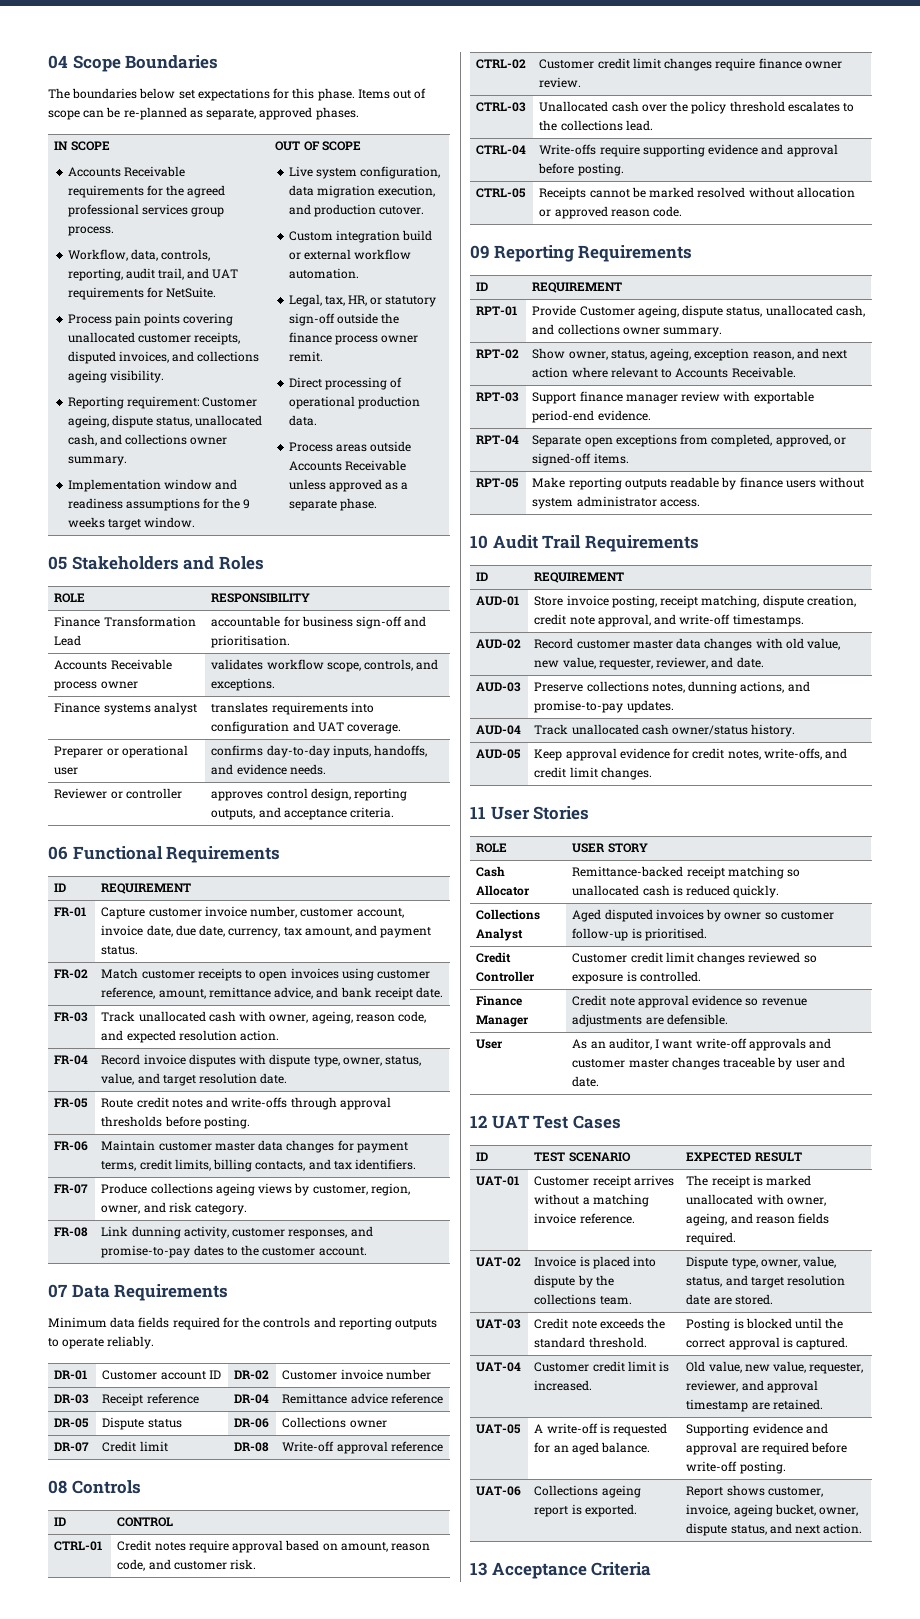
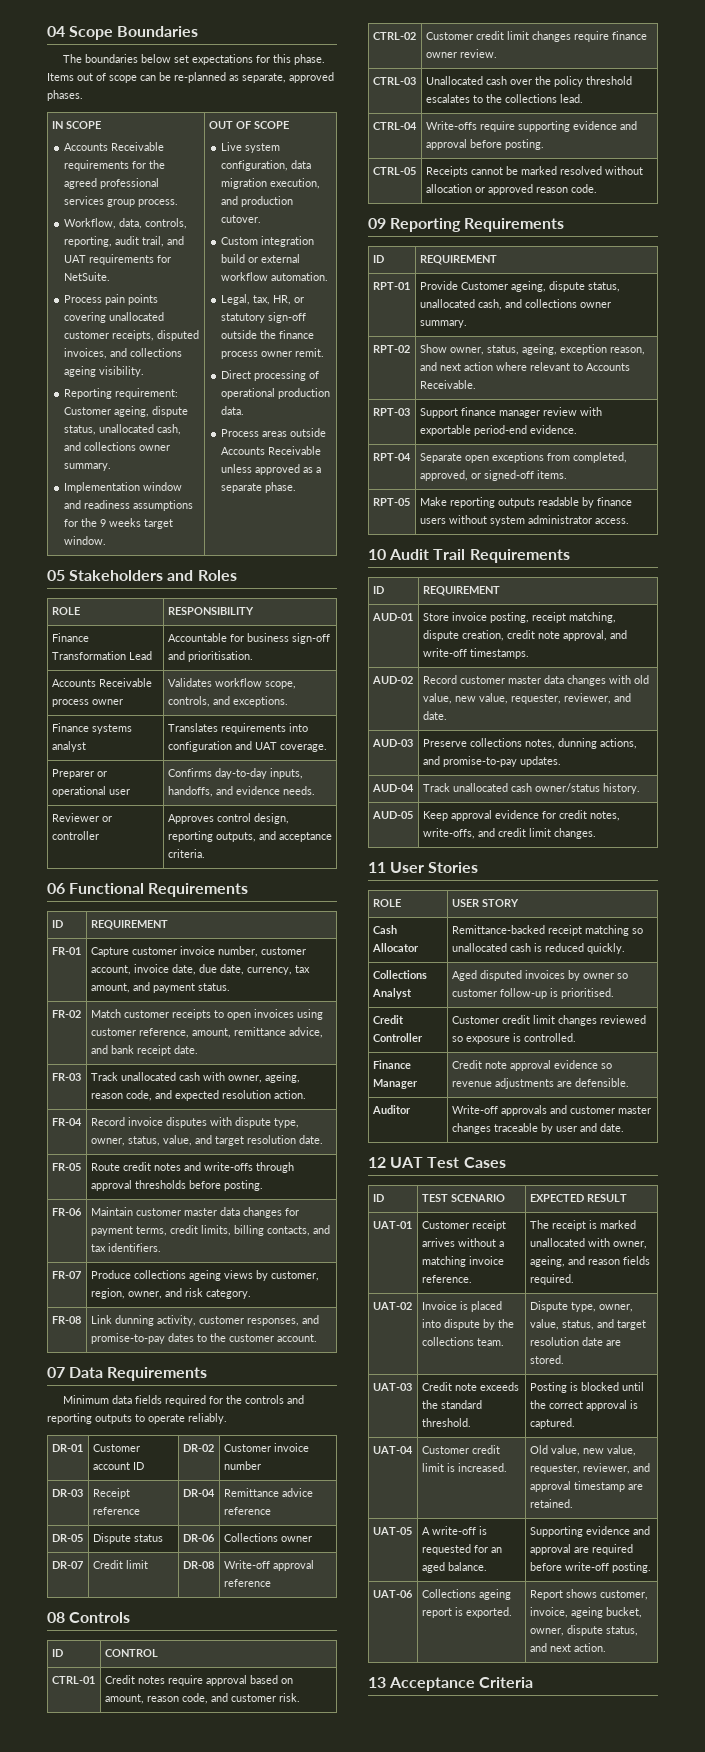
- Finance Transformation Lead | accountable for business sign-off and prioritisation.
+ Finance Transformation Lead | Accountable for business sign-off and prioritisation.
- Accounts Receivable process owner | validates workflow scope, controls, and exceptions.
+ Accounts Receivable process owner | Validates workflow scope, controls, and exceptions.
- Finance systems analyst | translates requirements into configuration and UAT coverage.
+ Finance systems analyst | Translates requirements into configuration and UAT coverage.
- Preparer or operational user | confirms day-to-day inputs, handoffs, and evidence needs.
+ Preparer or operational user | Confirms day-to-day inputs, handoffs, and evidence needs.
- Reviewer or controller | approves control design, reporting outputs, and acceptance criteria.
+ Reviewer or controller | Approves control design, reporting outputs, and acceptance criteria.
- User | As an auditor, I want write-off approvals and customer master changes traceable by user and date.
+ Auditor | Write-off approvals and customer master changes traceable by user and date.

